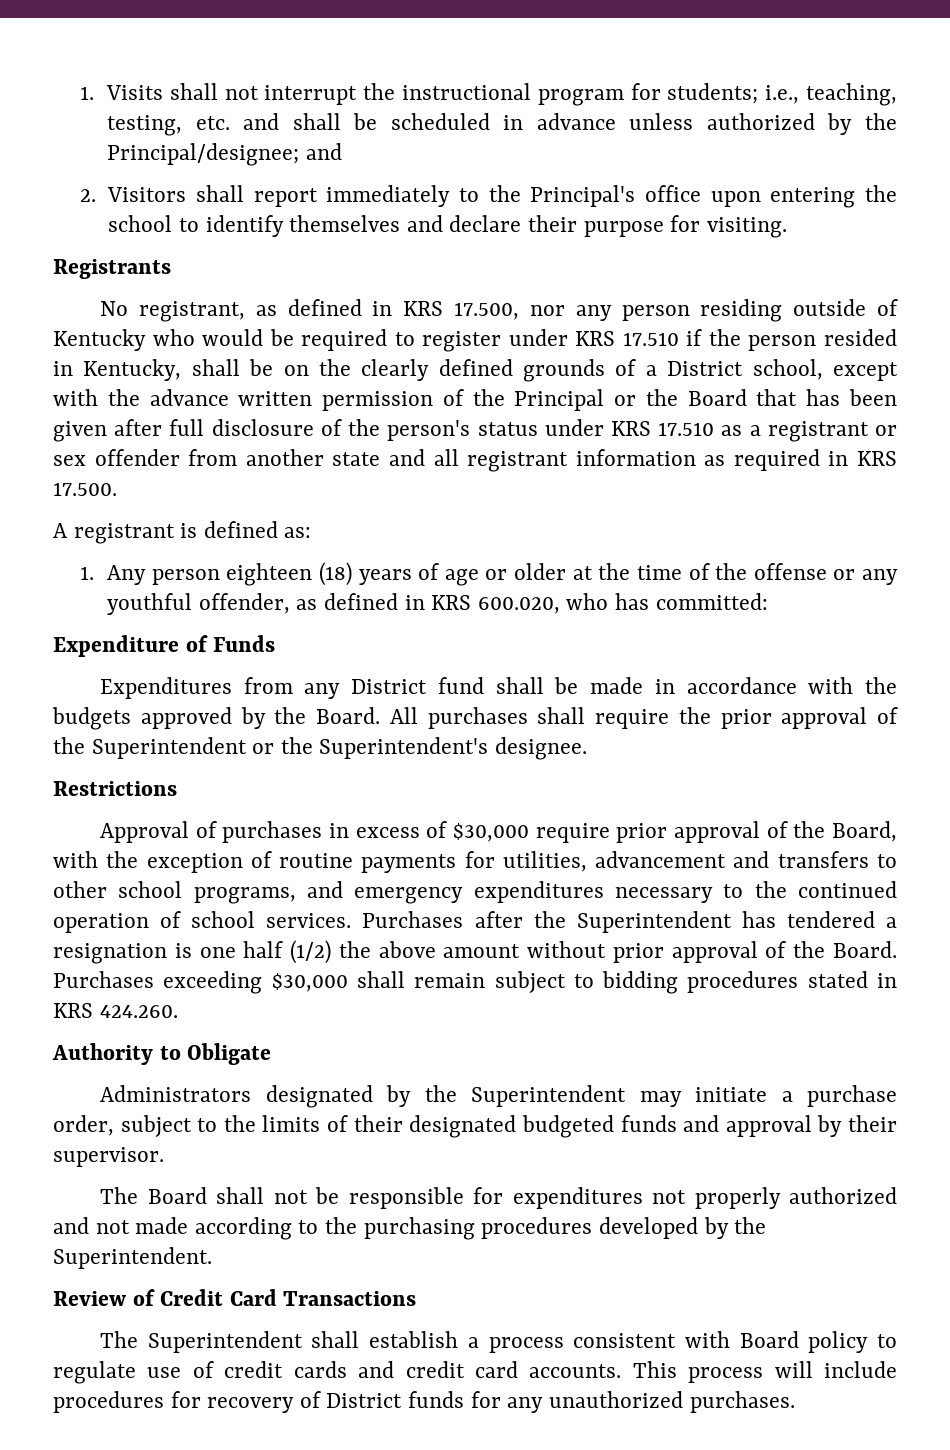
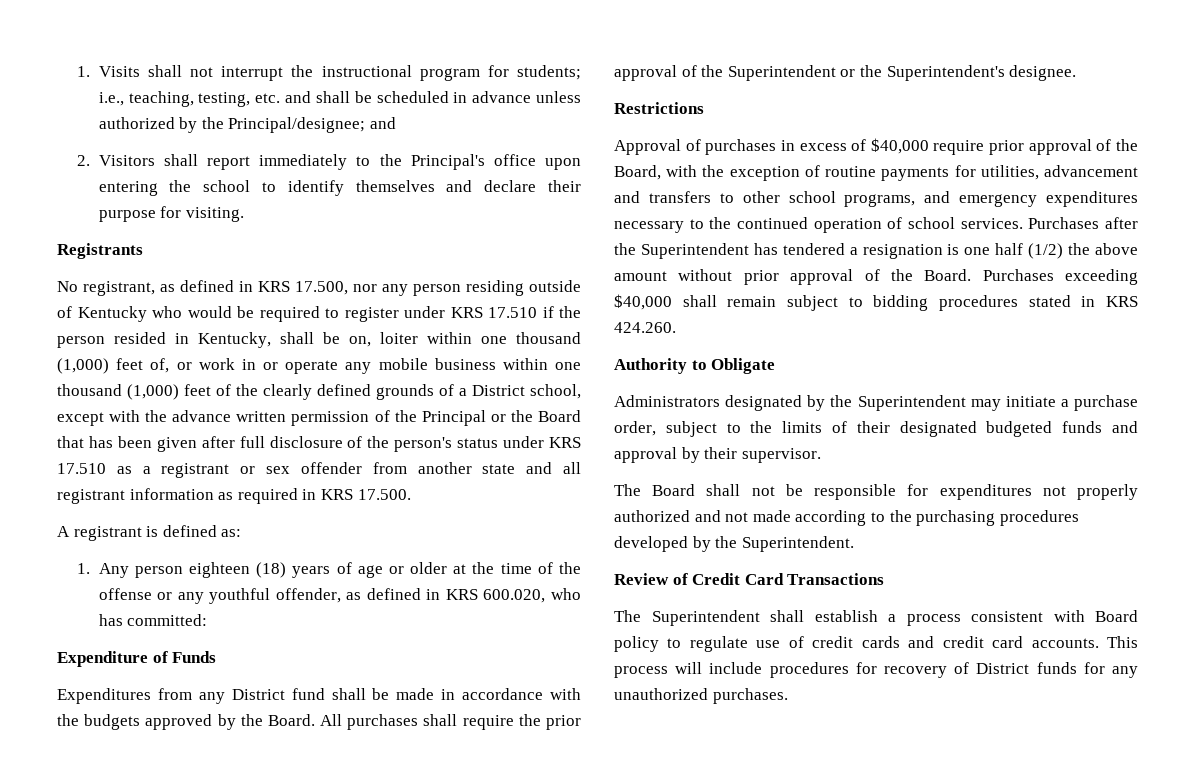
- No registrant, as defined in KRS 17.500, nor any person residing outside of Kentucky who would be required to register under KRS 17.510 if the person resided in Kentucky, shall be on the clearly defined grounds of a District school, except with the advance written permission of the Principal or the Board that has been given after full disclosure of the person's status under KRS 17.510 as a registrant or sex offender from another state and all registrant information as required in KRS 17.500.
+ No registrant, as defined in KRS 17.500, nor any person residing outside of Kentucky who would be required to register under KRS 17.510 if the person resided in Kentucky, shall be on, loiter within one thousand (1,000) feet of, or work in or operate any mobile business within one thousand (1,000) feet of the clearly defined grounds of a District school, except with the advance written permission of the Principal or the Board that has been given after full disclosure of the person's status under KRS 17.510 as a registrant or sex offender from another state and all registrant information as required in KRS 17.500.
- Approval of purchases in excess of $30,000 require prior approval of the Board, with the exception of routine payments for utilities, advancement and transfers to other school programs, and emergency expenditures necessary to the continued operation of school services.
+ Approval of purchases in excess of $40,000 require prior approval of the Board, with the exception of routine payments for utilities, advancement and transfers to other school programs, and emergency expenditures necessary to the continued operation of school services.
- Purchases exceeding $30,000 shall remain subject to bidding procedures stated in KRS 424.260.
+ Purchases exceeding $40,000 shall remain subject to bidding procedures stated in KRS 424.260.

